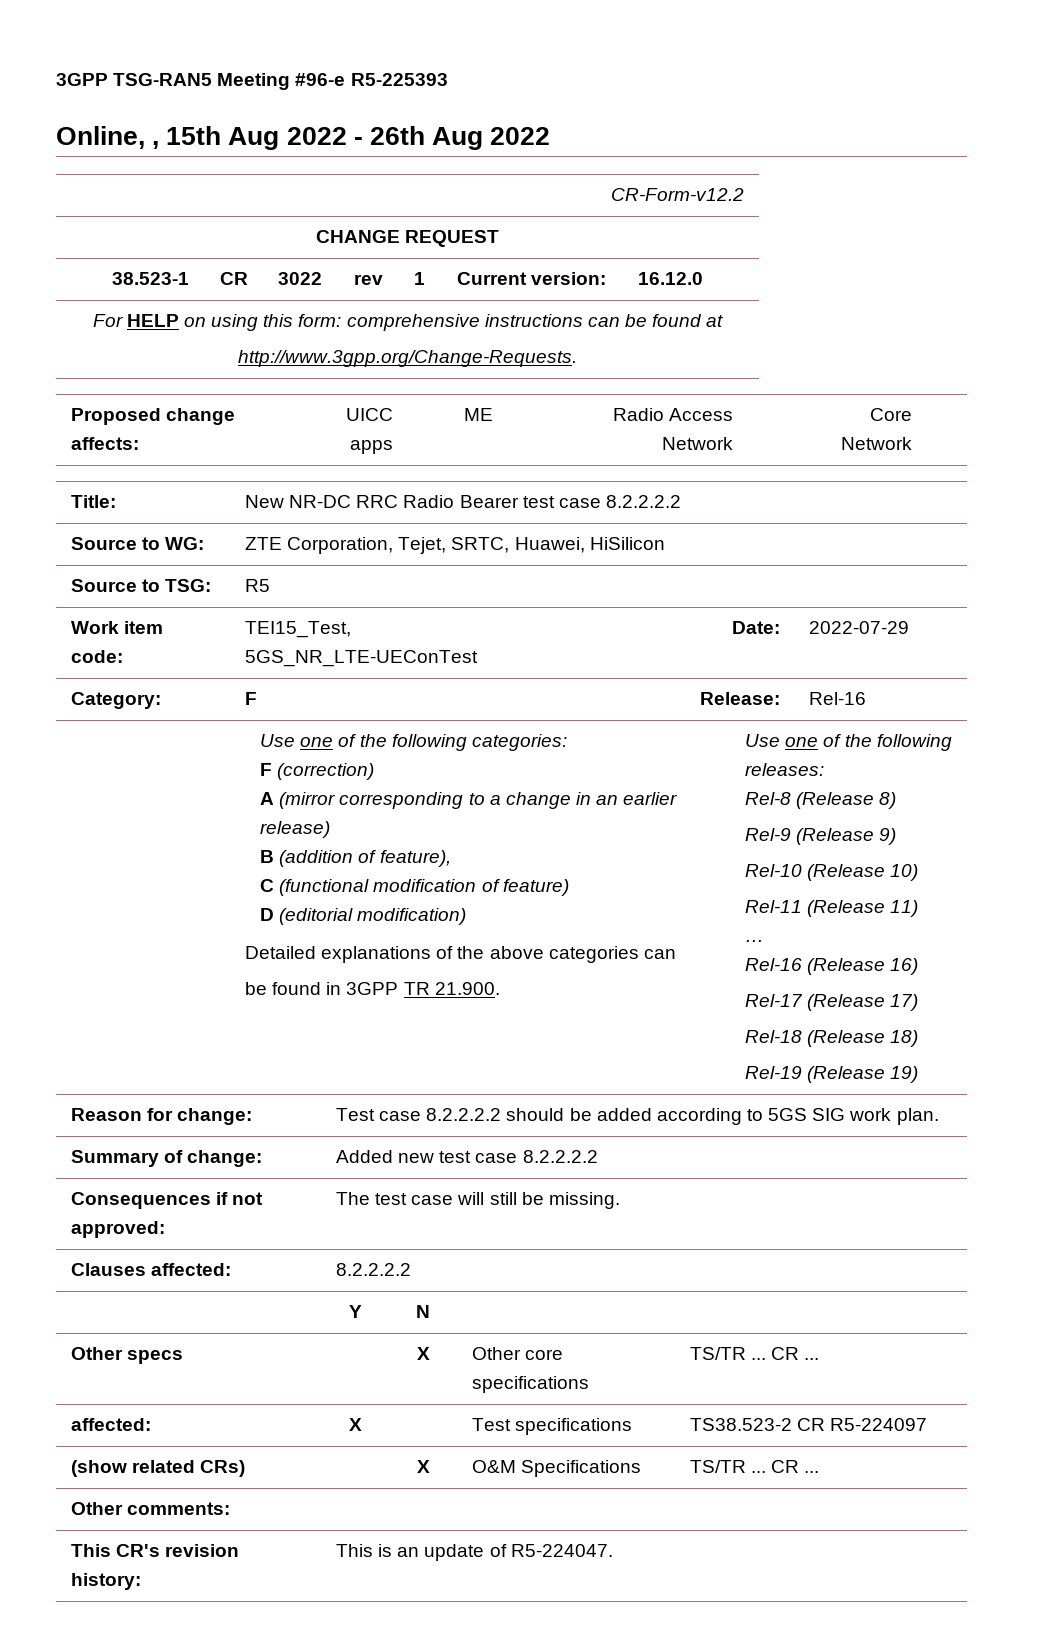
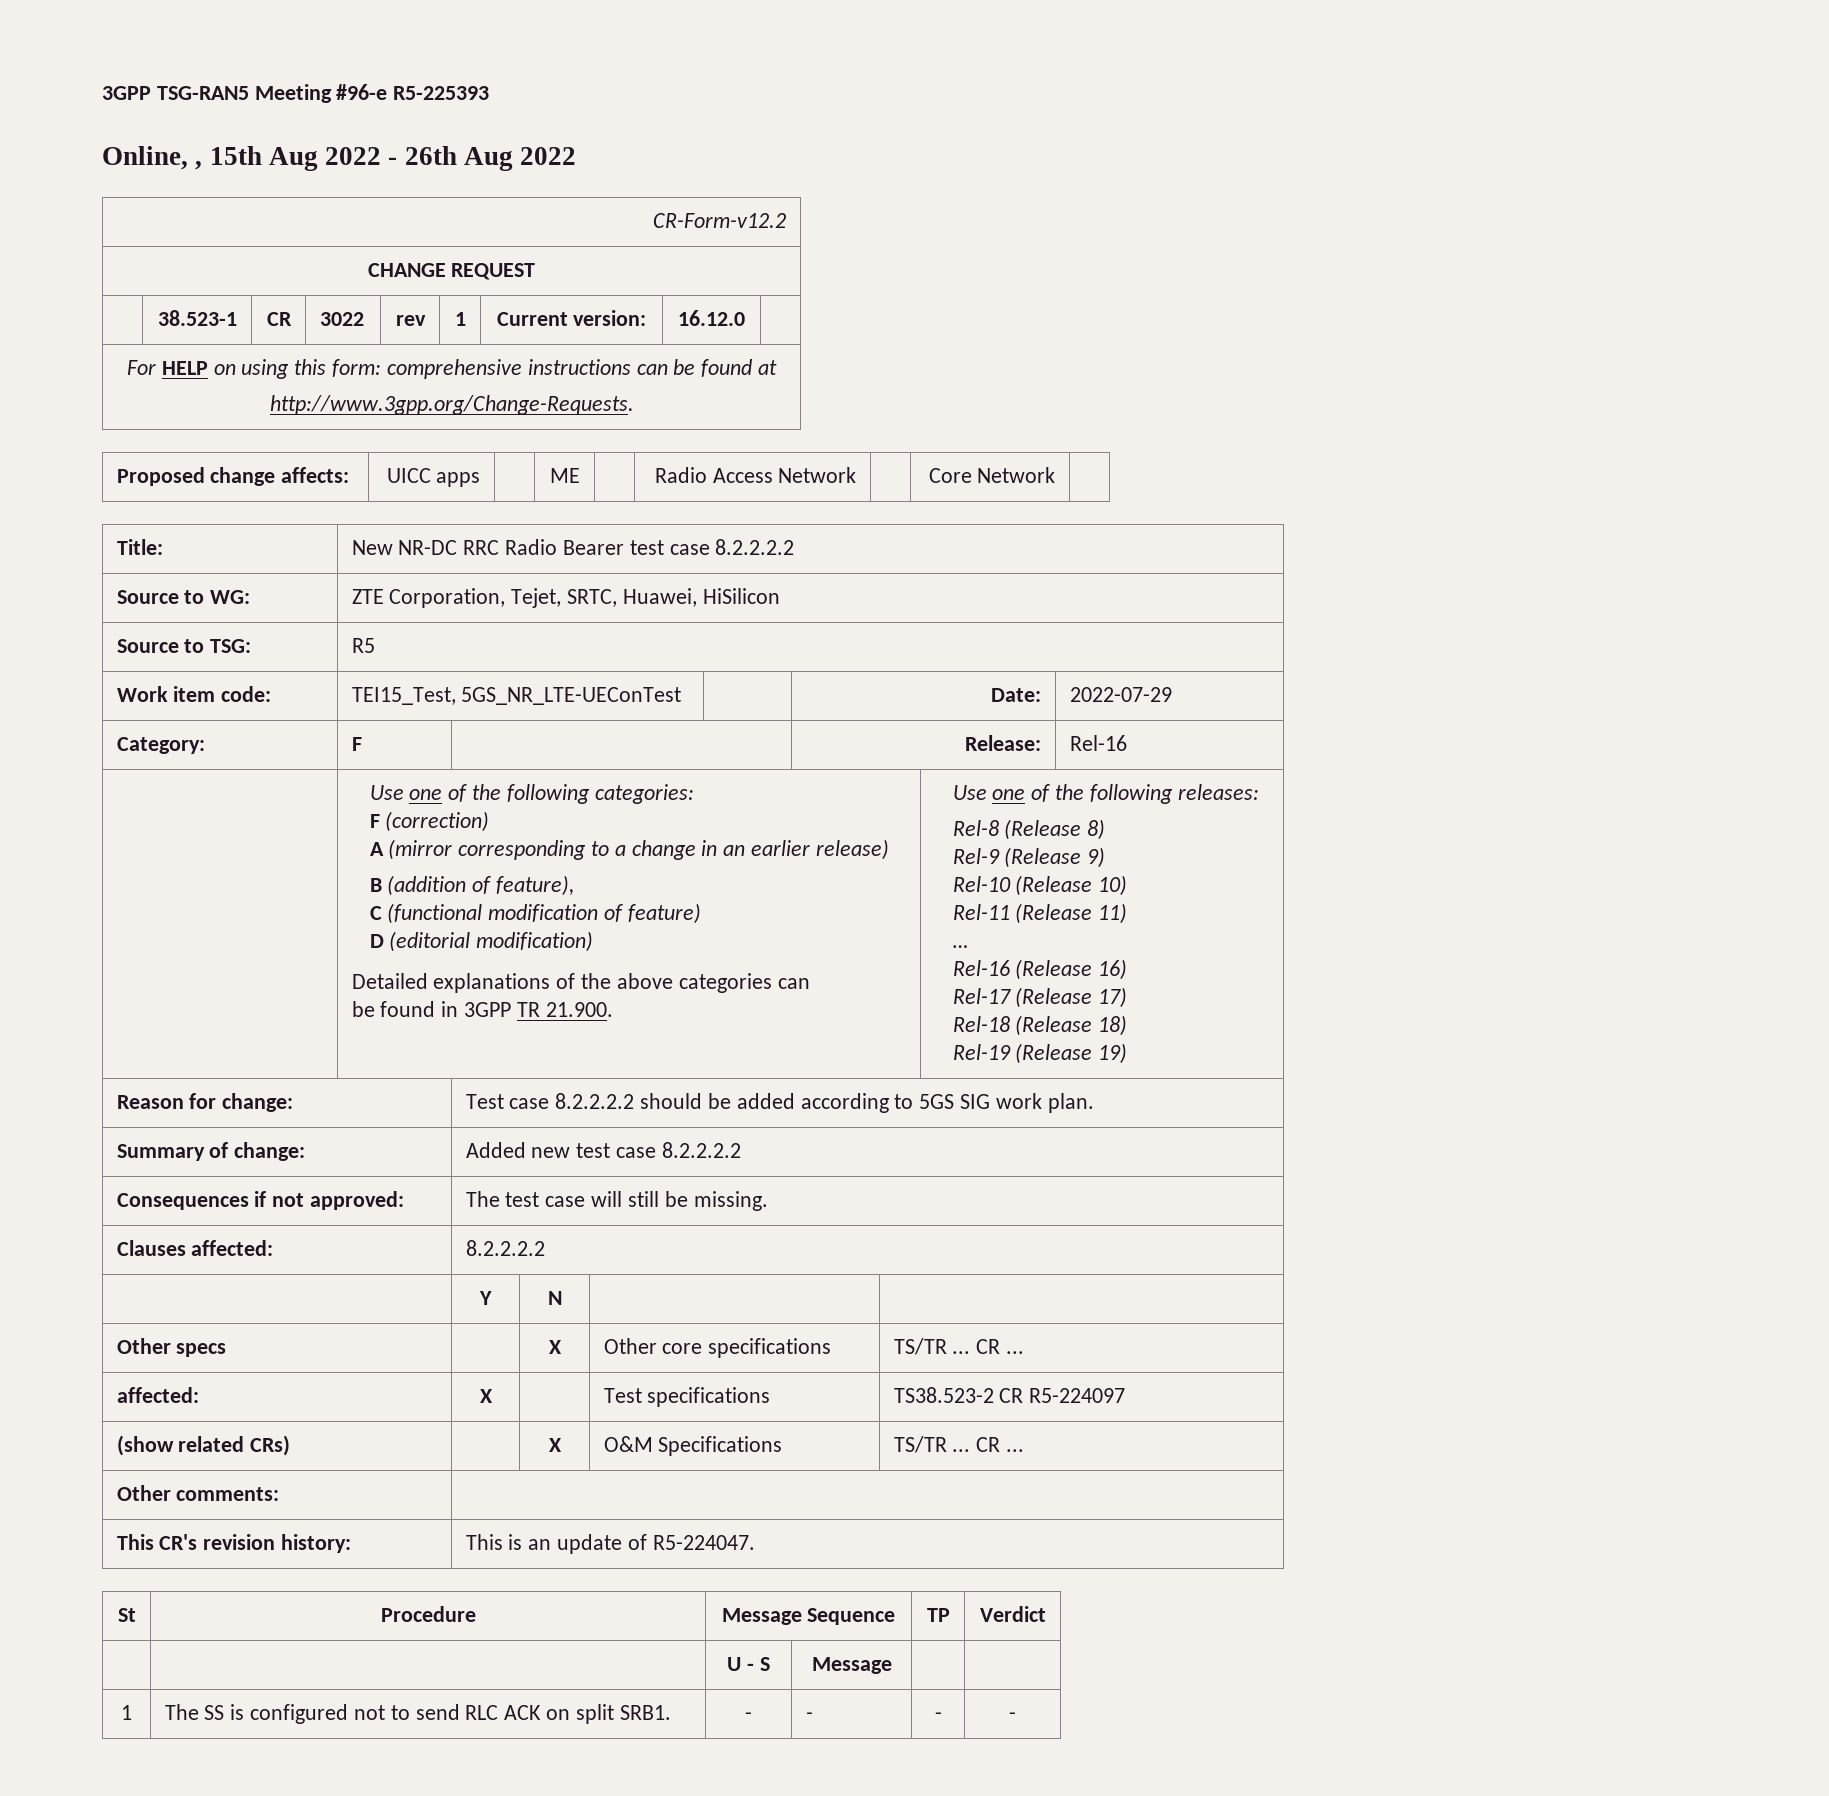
+ St | Procedure | Message Sequence | TP | Verdict
+ | | U - S | Message | |
+ 1 | The SS is configured not to send RLC ACK on split SRB1. | - | - | - | -

